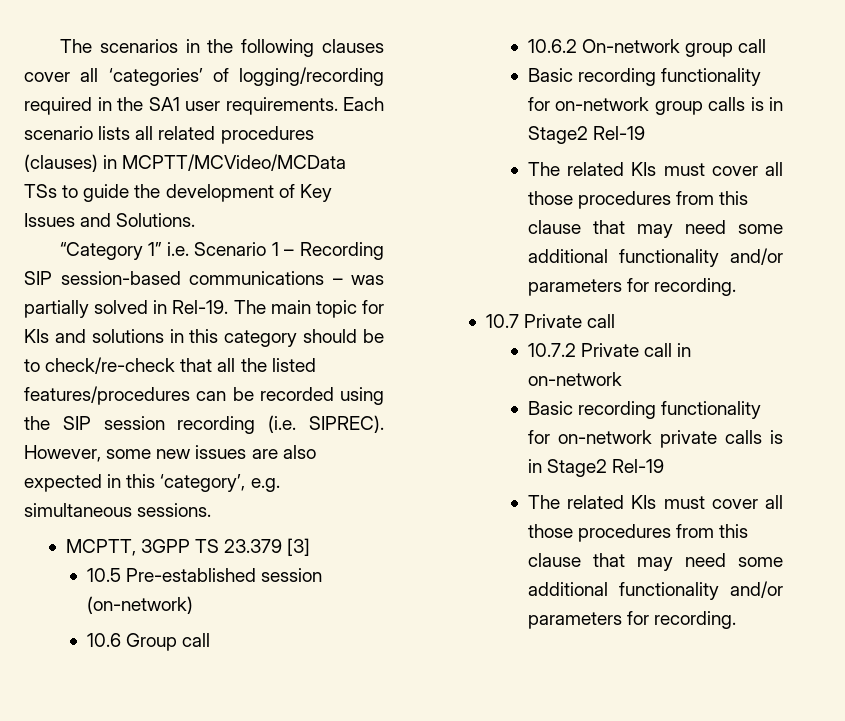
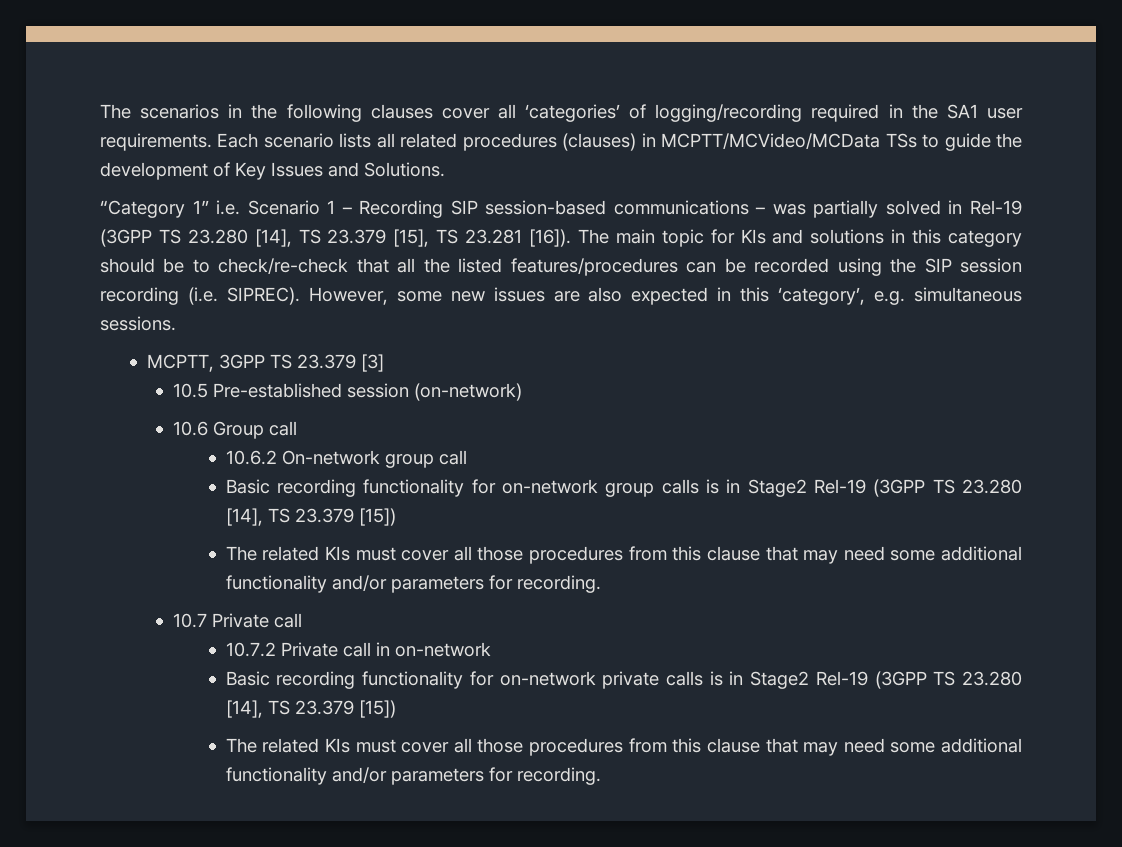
- “Category 1” i.e. Scenario 1 – Recording SIP session-based communications – was partially solved in Rel-19.
+ “Category 1” i.e. Scenario 1 – Recording SIP session-based communications – was partially solved in Rel-19 (3GPP TS 23.280 [14], TS 23.379 [15], TS 23.281 [16]).
- Basic recording functionality for on-network group calls is in Stage2 Rel-19
+ Basic recording functionality for on-network group calls is in Stage2 Rel-19 (3GPP TS 23.280 [14], TS 23.379 [15])
- Basic recording functionality for on-network private calls is in Stage2 Rel-19
+ Basic recording functionality for on-network private calls is in Stage2 Rel-19 (3GPP TS 23.280 [14], TS 23.379 [15])

